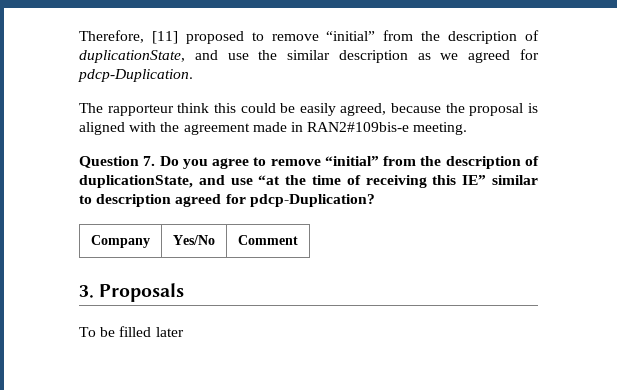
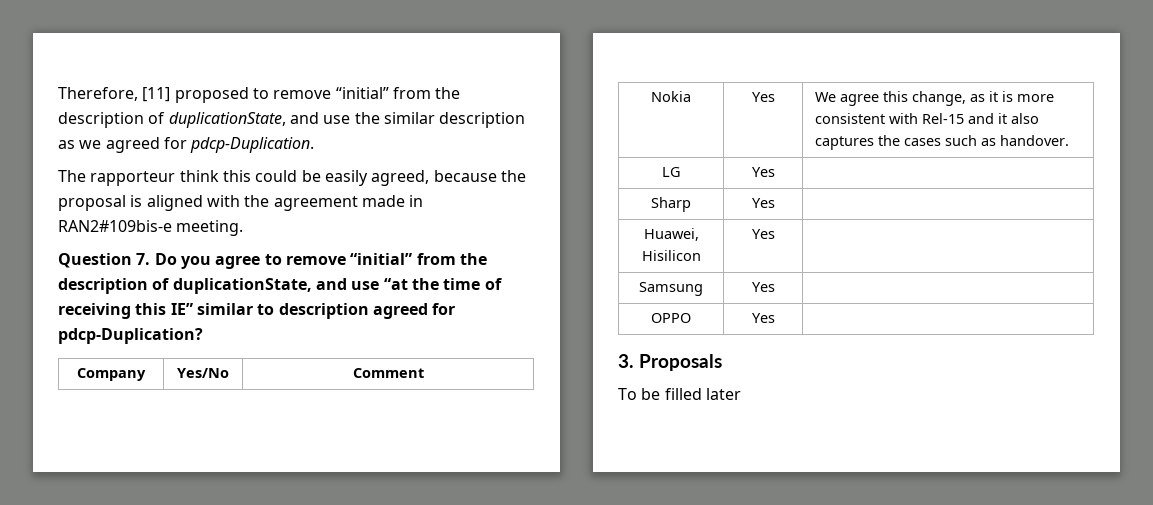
+ Nokia | Yes | We agree this change, as it is more consistent with Rel-15 and it also captures the cases such as handover.
+ LG | Yes |
+ Sharp | Yes |
+ Huawei, Hisilicon | Yes |
+ Samsung | Yes |
+ OPPO | Yes |

